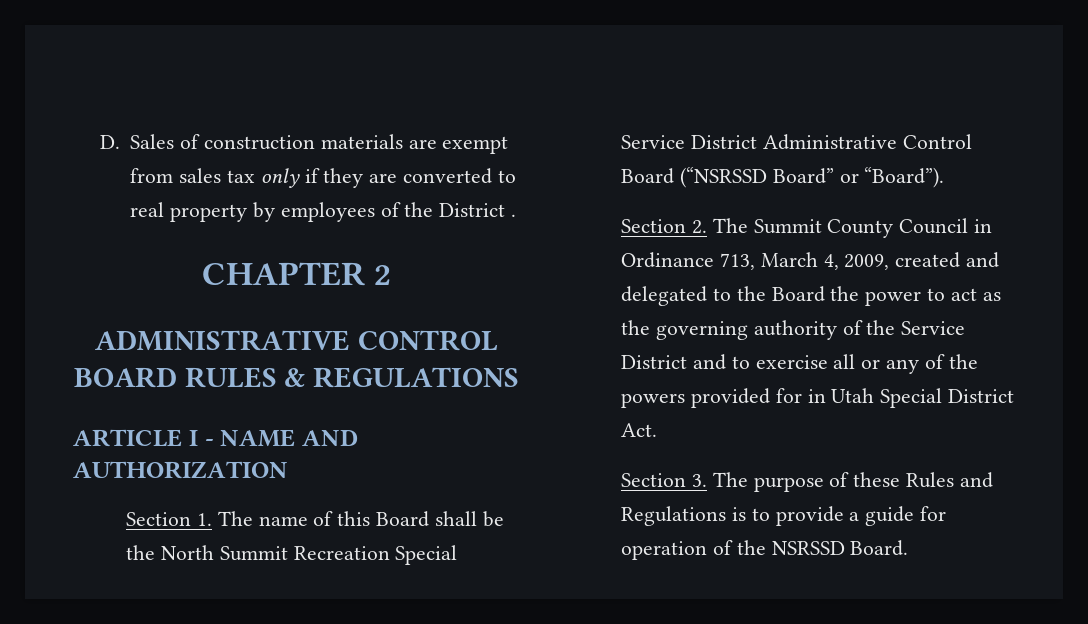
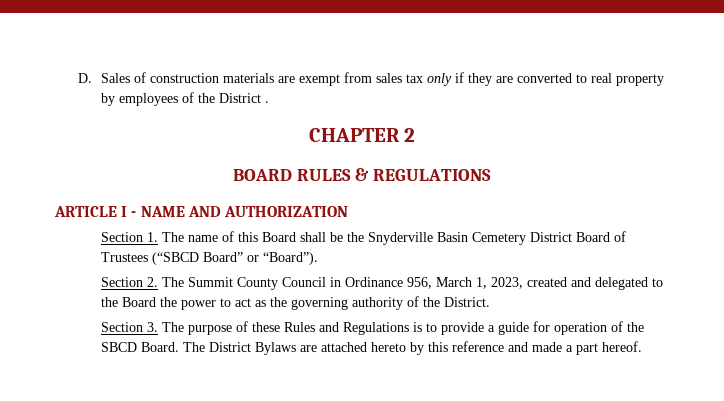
- ADMINISTRATIVE CONTROL BOARD RULES & REGULATIONS
+ BOARD RULES & REGULATIONS
- Section 1. The name of this Board shall be the North Summit Recreation Special Service District Administrative Control Board (“NSRSSD Board” or “Board”).
+ Section 1. The name of this Board shall be the Snyderville Basin Cemetery District Board of Trustees (“SBCD Board” or “Board”).
- Section 2. The Summit County Council in Ordinance 713, March 4, 2009, created and delegated to the Board the power to act as the governing authority of the Service District and to exercise all or any of the powers provided for in Utah Special District Act.
+ Section 2. The Summit County Council in Ordinance 956, March 1, 2023, created and delegated to the Board the power to act as the governing authority of the District.
- Section 3. The purpose of these Rules and Regulations is to provide a guide for operation of the NSRSSD Board.
+ Section 3. The purpose of these Rules and Regulations is to provide a guide for operation of the SBCD Board. The District Bylaws are attached hereto by this reference and made a part hereof.

